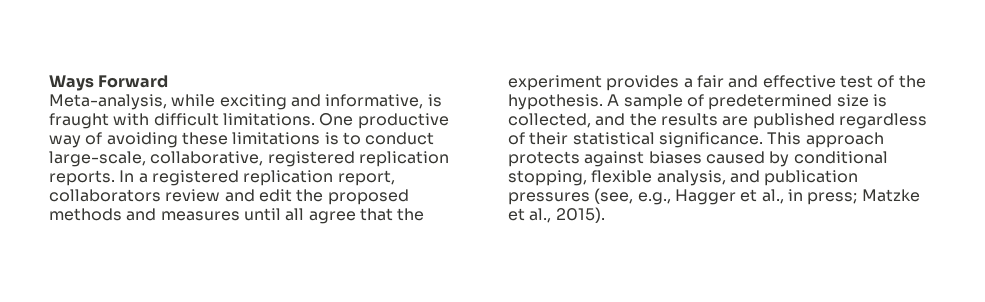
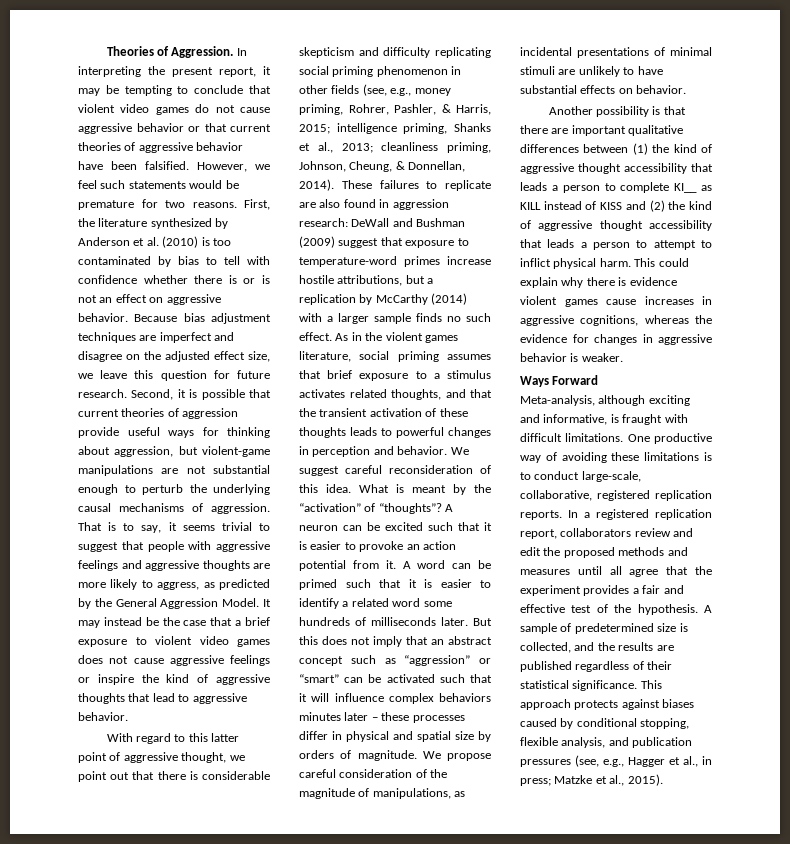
+ Theories of Aggression. In interpreting the present report, it may be tempting to conclude that violent video games do not cause aggressive behavior or that current theories of aggressive behavior have been falsified. However, we feel such statements would be premature for two reasons. First, the literature synthesized by Anderson et al. (2010) is too contaminated by bias to tell with confidence whether there is or is not an effect on aggressive behavior. Because bias adjustment techniques are imperfect and disagree on the adjusted effect size, we leave this question for future research. Second, it is possible that current theories of aggression provide useful ways for thinking about aggression, but violent-game manipulations are not substantial enough to perturb the underlying causal mechanisms of aggression. That is to say, it seems trivial to suggest that people with aggressive feelings and aggressive thoughts are more likely to aggress, as predicted by the General Aggression Model. It may instead be the case that a brief exposure to violent video games does not cause aggressive feelings or inspire the kind of aggressive thoughts that lead to aggressive behavior.
+ With regard to this latter point of aggressive thought, we point out that there is considerable skepticism and difficulty replicating social priming phenomenon in other fields (see, e.g., money priming, Rohrer, Pashler, & Harris, 2015; intelligence priming, Shanks et al., 2013; cleanliness priming, Johnson, Cheung, & Donnellan, 2014). These failures to replicate are also found in aggression research: DeWall and Bushman (2009) suggest that exposure to temperature-word primes increase hostile attributions, but a replication by McCarthy (2014) with a larger sample finds no such effect. As in the violent games literature, social priming assumes that brief exposure to a stimulus activates related thoughts, and that the transient activation of these thoughts leads to powerful changes in perception and behavior. We suggest careful reconsideration of this idea. What is meant by the “activation” of “thoughts”? A neuron can be excited such that it is easier to provoke an action potential from it. A word can be primed such that it is easier to identify a related word some hundreds of milliseconds later. But this does not imply that an abstract concept such as “aggression” or “smart” can be activated such that it will influence complex behaviors minutes later – these processes differ in physical and spatial size by orders of magnitude. We propose careful consideration of the magnitude of manipulations, as incidental presentations of minimal stimuli are unlikely to have substantial effects on behavior.
+ Another possibility is that there are important qualitative differences between (1) the kind of aggressive thought accessibility that leads a person to complete KI__ as KILL instead of KISS and (2) the kind of aggressive thought accessibility that leads a person to attempt to inflict physical harm. This could explain why there is evidence violent games cause increases in aggressive cognitions, whereas the evidence for changes in aggressive behavior is weaker.
- Meta-analysis, while exciting and informative, is fraught with difficult limitations.
+ Meta-analysis, although exciting and informative, is fraught with difficult limitations.

